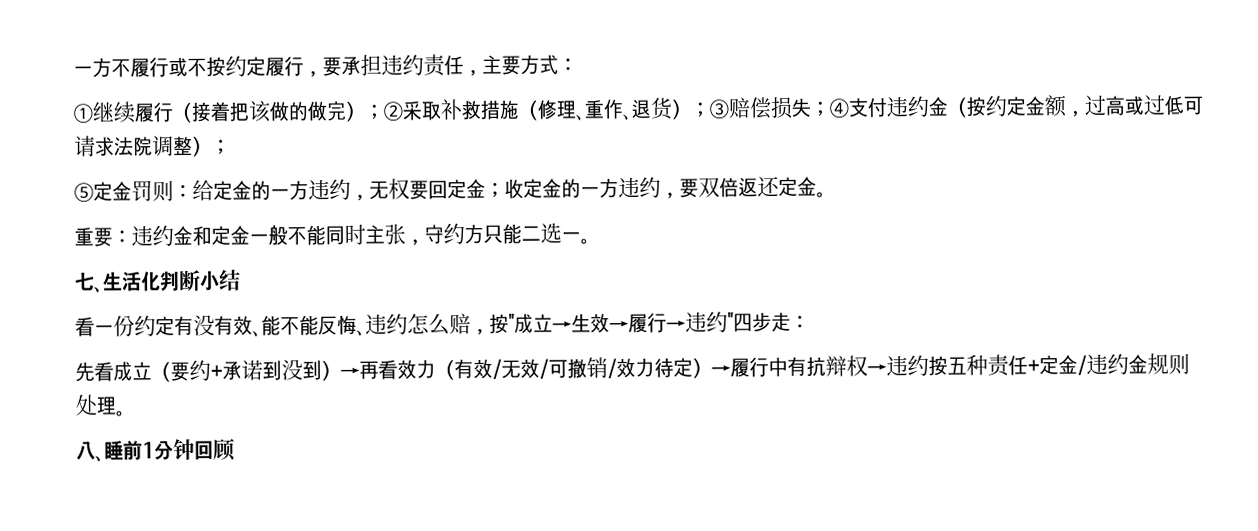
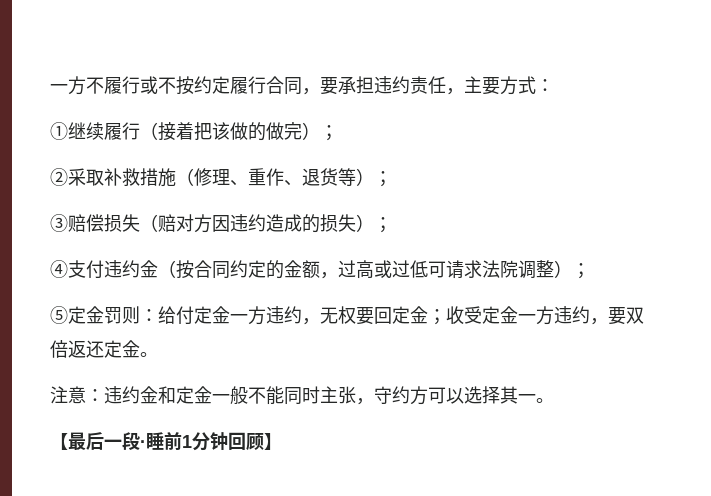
- 一方不履行或不按约定履行，要承担违约责任，主要方式：
+ 一方不履行或不按约定履行合同，要承担违约责任，主要方式：
- ①继续履行（接着把该做的做完）；②采取补救措施（修理、重作、退货）；③赔偿损失；④支付违约金（按约定金额，过高或过低可请求法院调整）；
+ ①继续履行（接着把该做的做完）；
+ ②采取补救措施（修理、重作、退货等）；
+ ③赔偿损失（赔对方因违约造成的损失）；
+ ④支付违约金（按合同约定的金额，过高或过低可请求法院调整）；
- ⑤定金罚则：给定金的一方违约，无权要回定金；收定金的一方违约，要双倍返还定金。
+ ⑤定金罚则：给付定金一方违约，无权要回定金；收受定金一方违约，要双倍返还定金。
- 重要：违约金和定金一般不能同时主张，守约方只能二选一。
+ 注意：违约金和定金一般不能同时主张，守约方可以选择其一。
- 七、生活化判断小结
- 看一份约定有没有效、能不能反悔、违约怎么赔，按"成立→生效→履行→违约"四步走：
- 先看成立（要约+承诺到没到）→再看效力（有效/无效/可撤销/效力待定）→履行中有抗辩权→违约按五种责任+定金/违约金规则处理。
- 八、睡前1分钟回顾
+ 【最后一段·睡前1分钟回顾】

